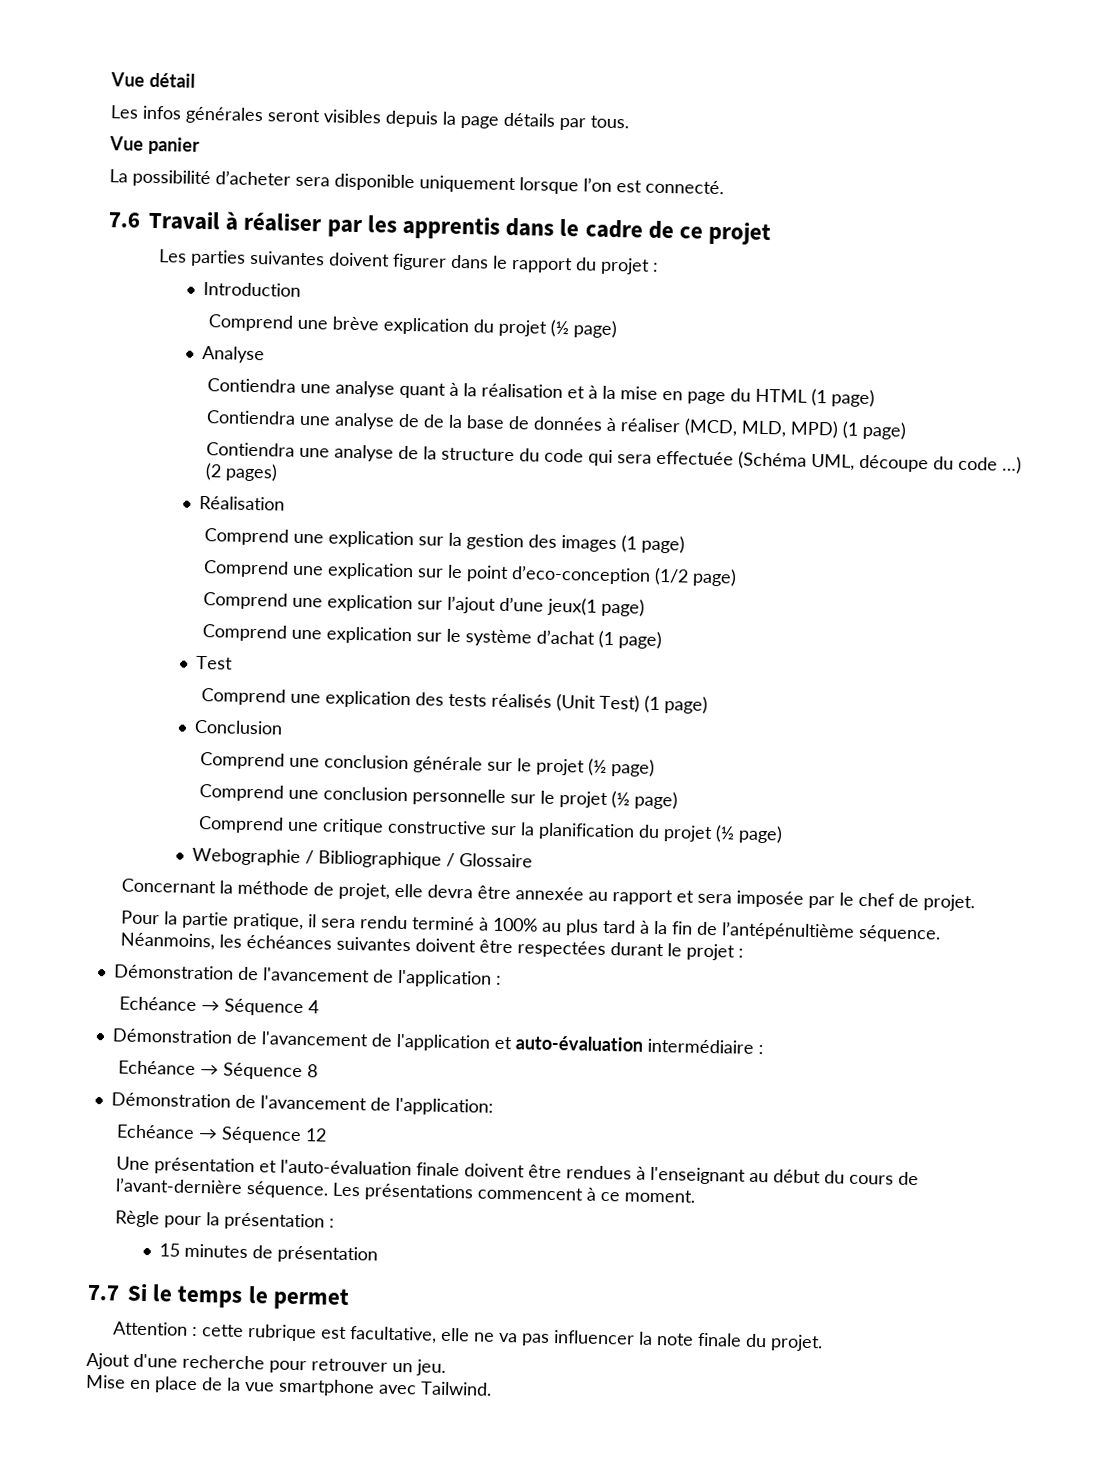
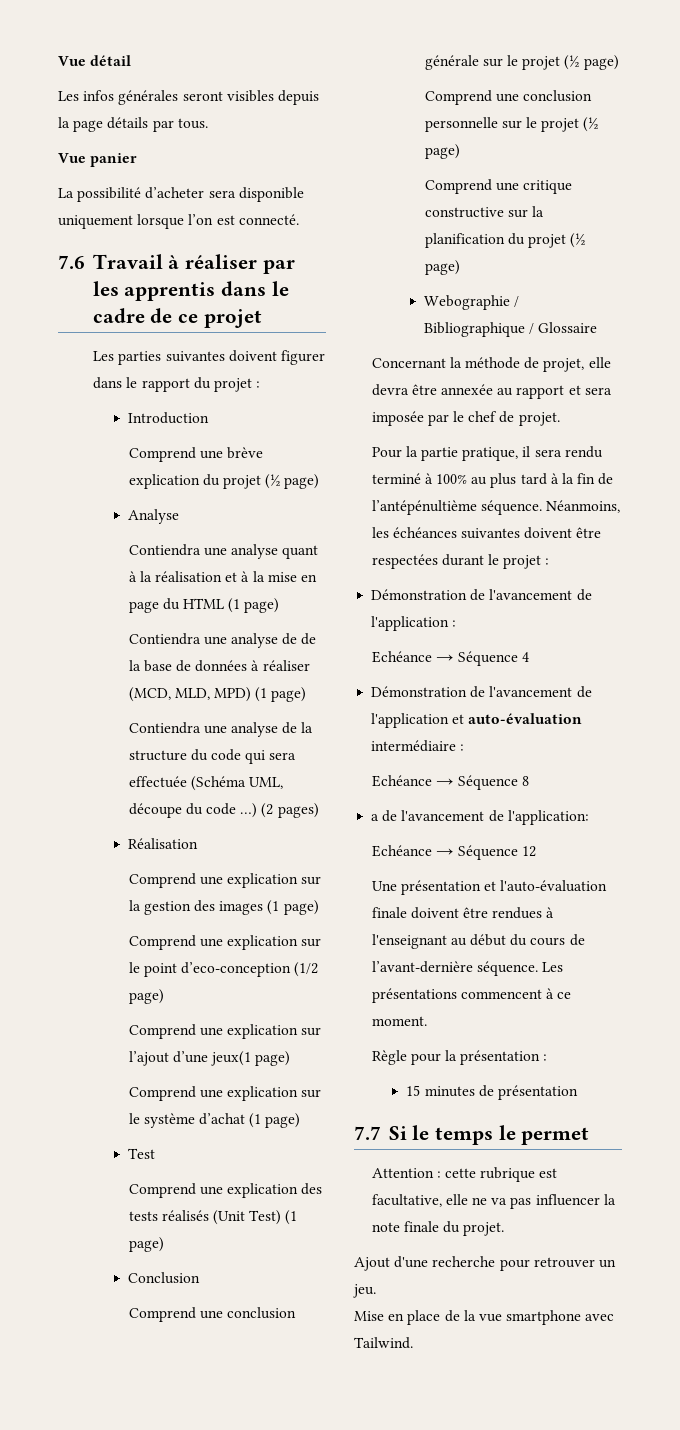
- Démonstration de l'avancement de l'application:
+ a de l'avancement de l'application:

